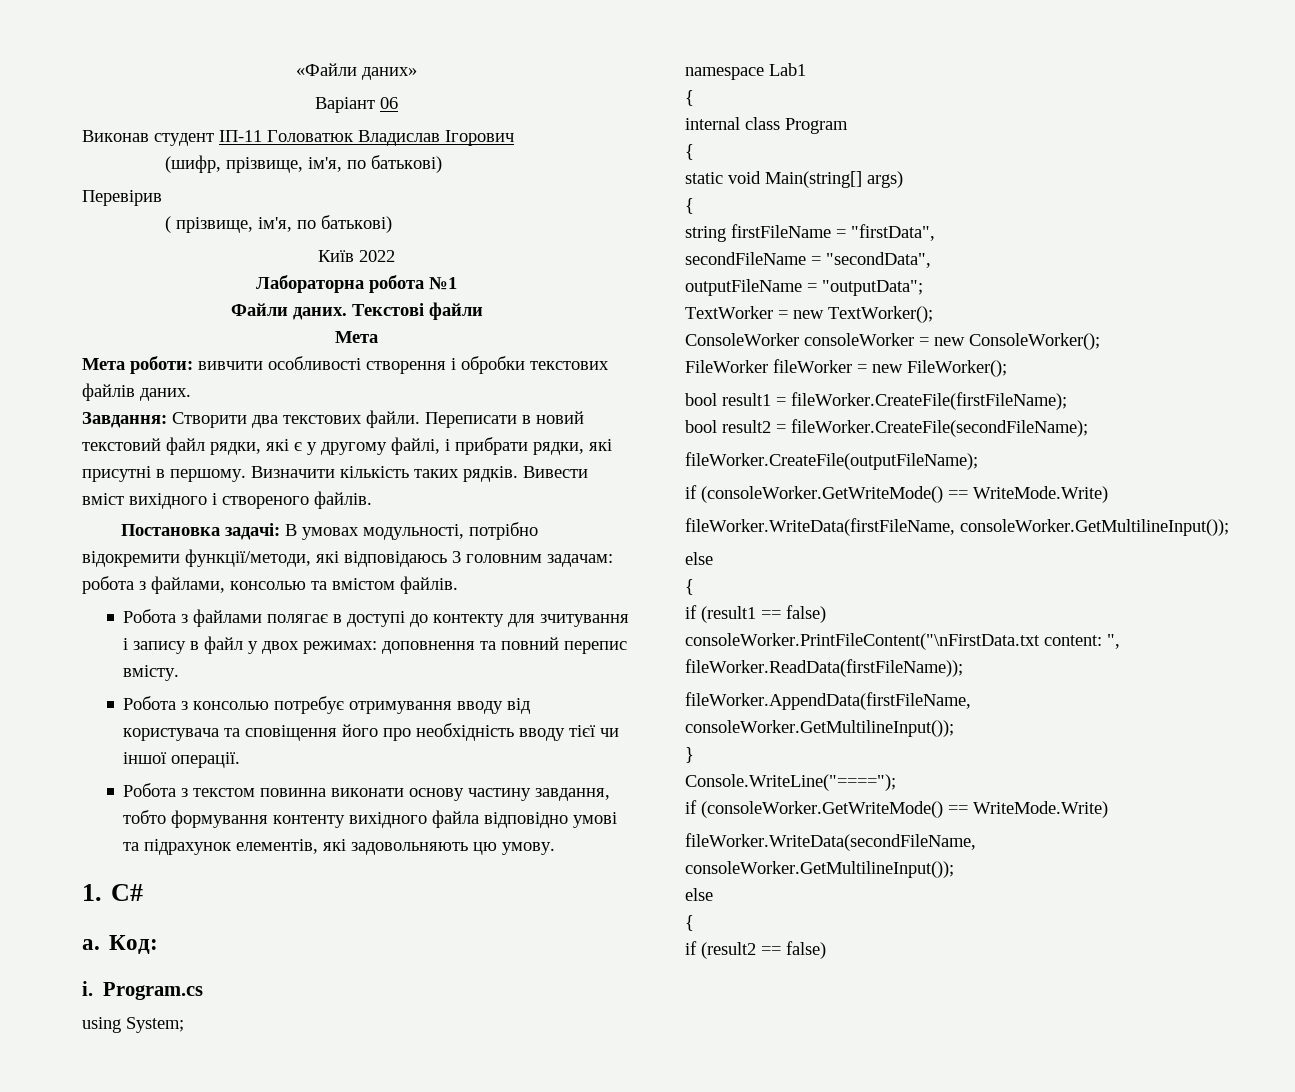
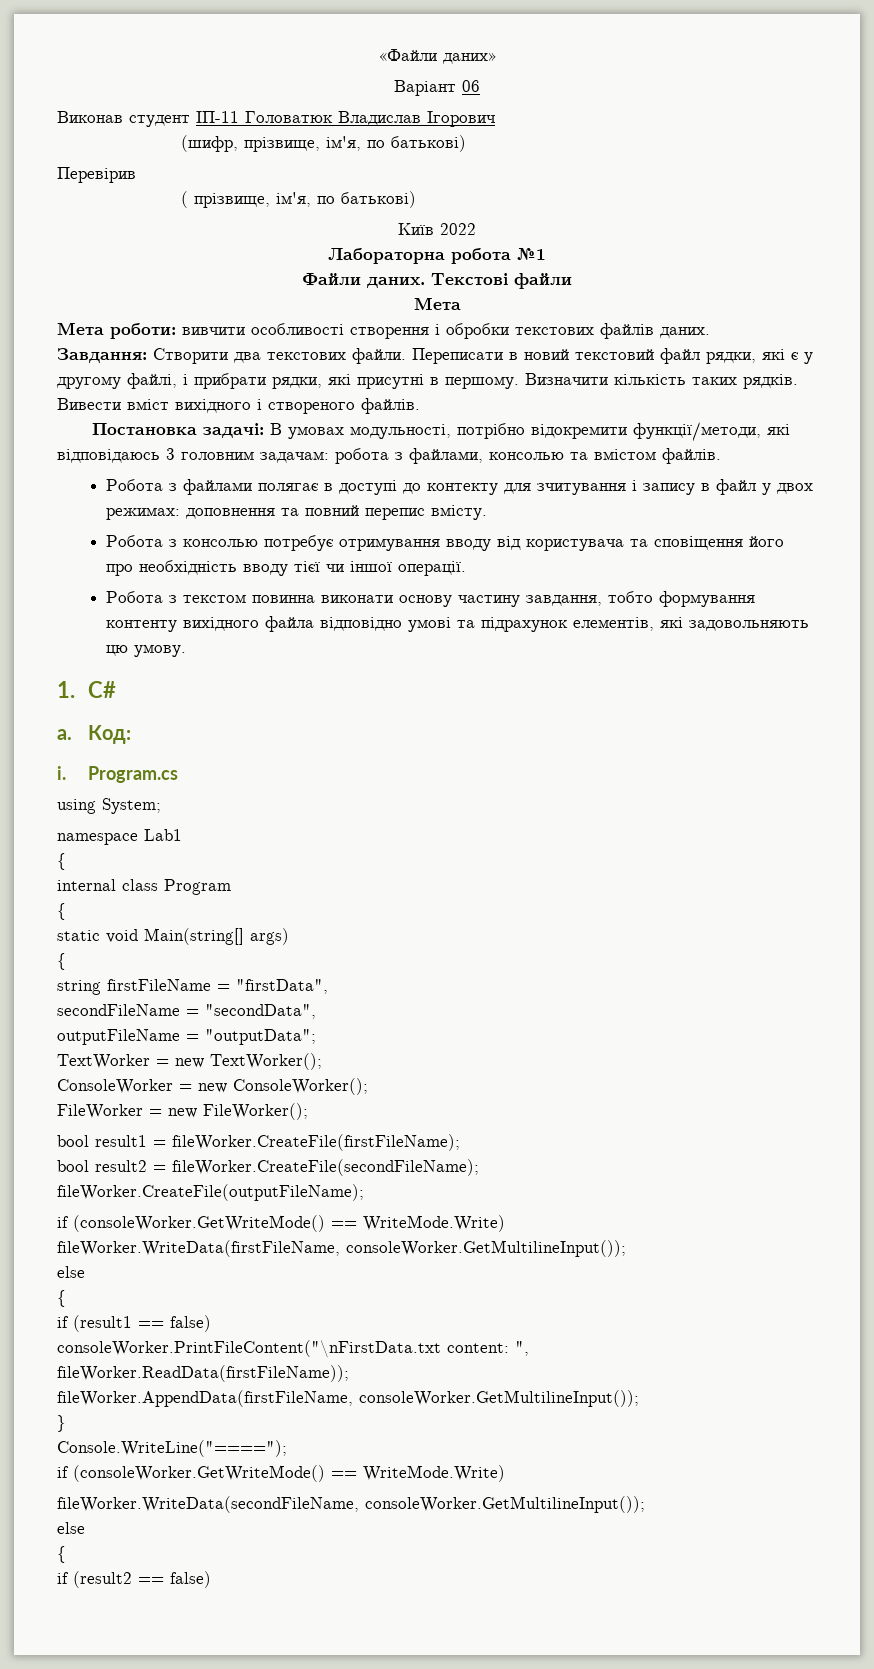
- ConsoleWorker consoleWorker = new ConsoleWorker();
+ ConsoleWorker = new ConsoleWorker();
- FileWorker fileWorker = new FileWorker();
+ FileWorker = new FileWorker();

